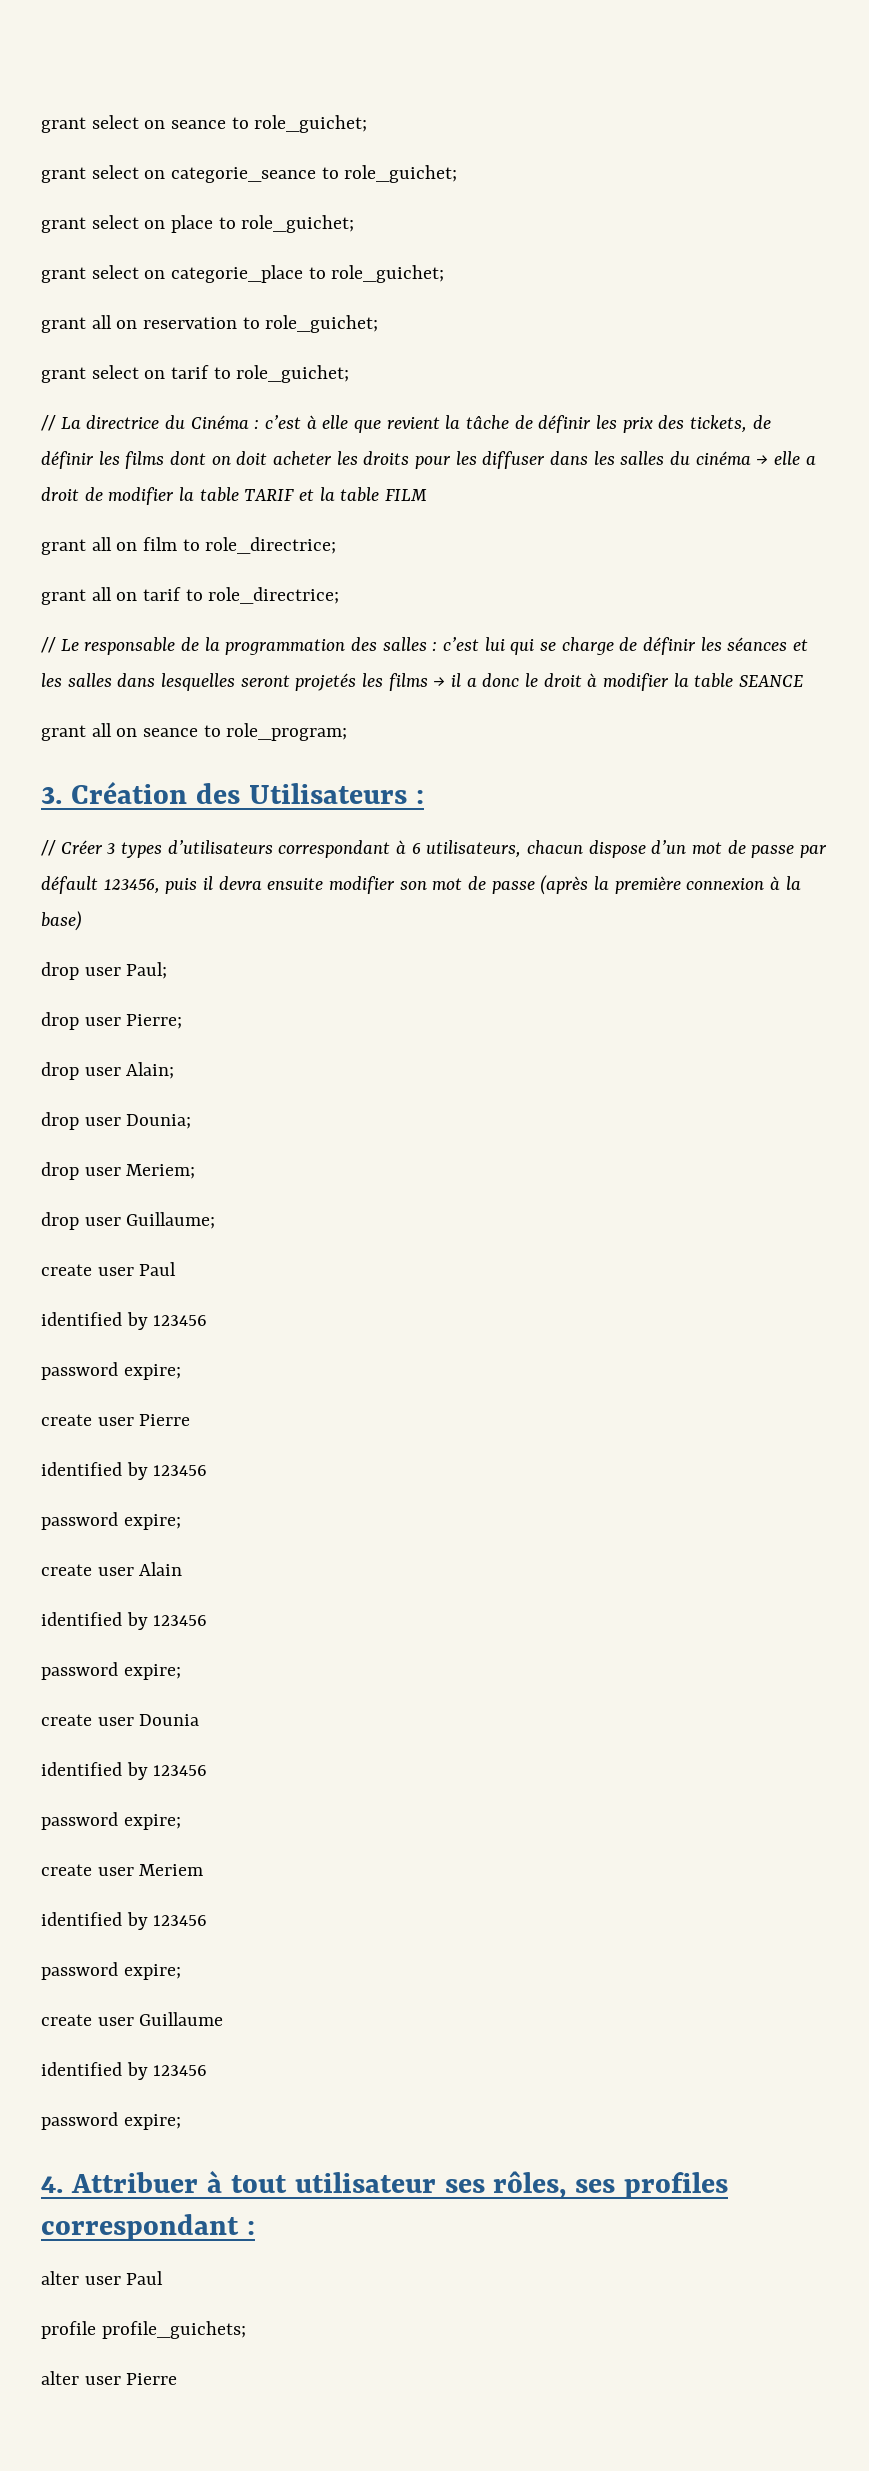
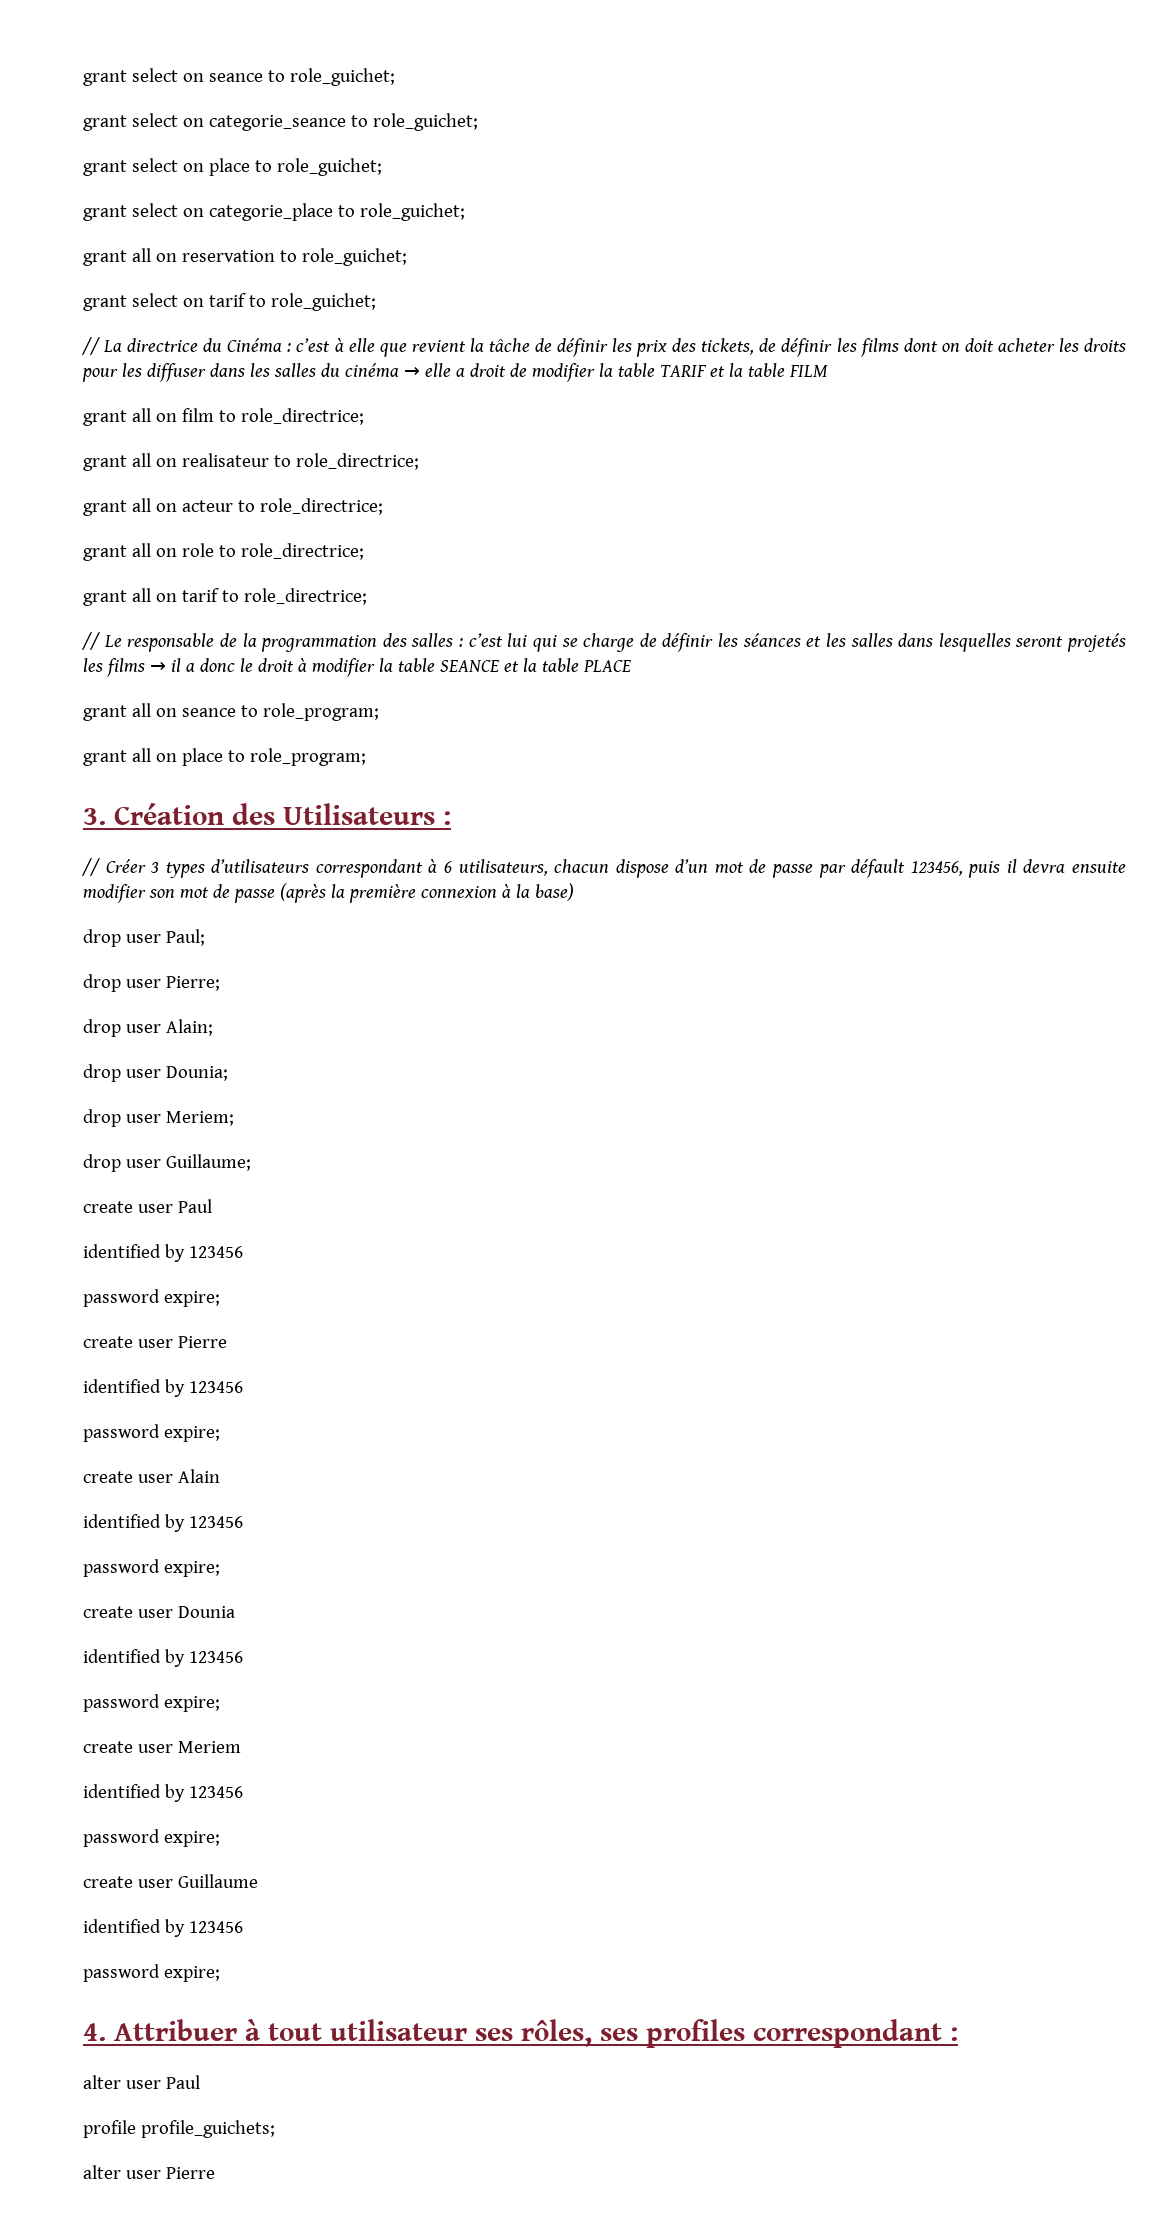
+ grant all on realisateur to role_directrice;
+ grant all on acteur to role_directrice;
+ grant all on role to role_directrice;
- // Le responsable de la programmation des salles : c’est lui qui se charge de définir les séances et les salles dans lesquelles seront projetés les films → il a donc le droit à modifier la table SEANCE
+ // Le responsable de la programmation des salles : c’est lui qui se charge de définir les séances et les salles dans lesquelles seront projetés les films → il a donc le droit à modifier la table SEANCE et la table PLACE
+ grant all on place to role_program;

